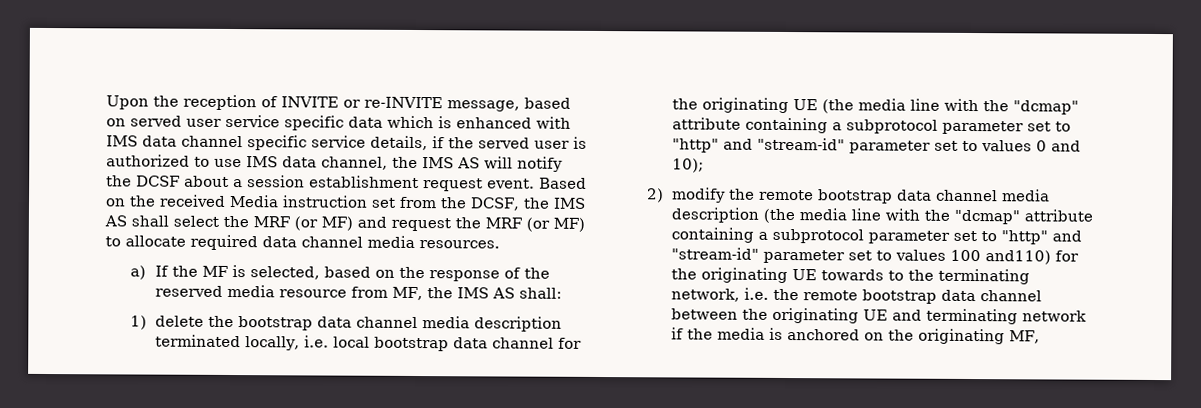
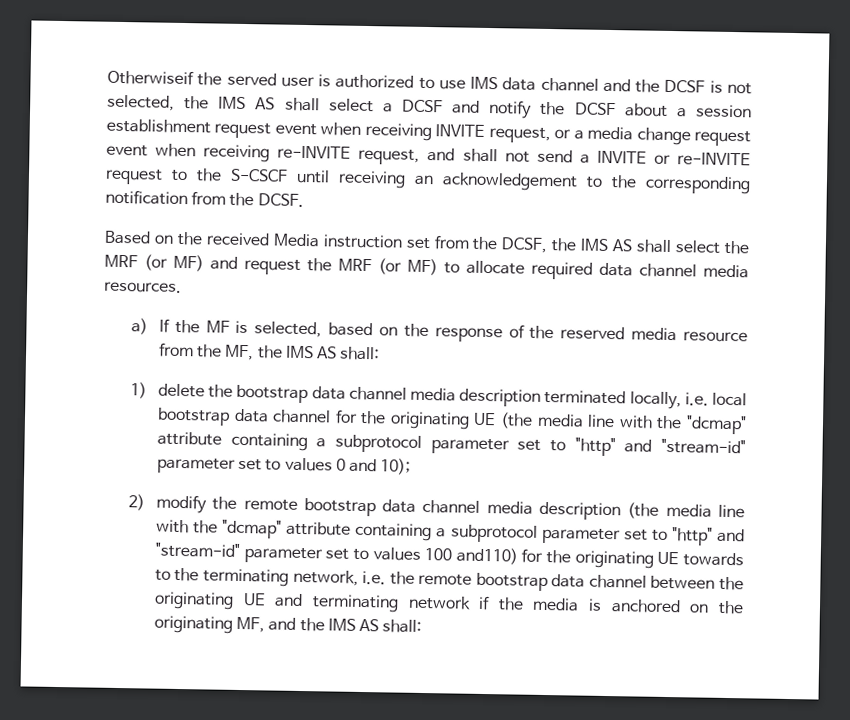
- Upon the reception of INVITE or re-INVITE message, based on served user service specific data which is enhanced with IMS data channel specific service details, if the served user is authorized to use IMS data channel, the IMS AS will notify the DCSF about a session establishment request event. Based on the received Media instruction set from the DCSF, the IMS AS shall select the MRF (or MF) and request the MRF (or MF) to allocate required data channel media resources.
+ Otherwiseif the served user is authorized to use IMS data channel and the DCSF is not selected, the IMS AS shall select a DCSF and notify the DCSF about a session establishment request event when receiving INVITE request, or a media change request event when receiving re-INVITE request, and shall not send a INVITE or re-INVITE request to the S-CSCF until receiving an acknowledgement to the corresponding notification from the DCSF.
+ Based on the received Media instruction set from the DCSF, the IMS AS shall select the MRF (or MF) and request the MRF (or MF) to allocate required data channel media resources.
- a) If the MF is selected, based on the response of the reserved media resource from MF, the IMS AS shall:
+ a) If the MF is selected, based on the response of the reserved media resource from the MF, the IMS AS shall:
- 2) modify the remote bootstrap data channel media description (the media line with the "dcmap" attribute containing a subprotocol parameter set to "http" and "stream-id" parameter set to values 100 and110) for the originating UE towards to the terminating network, i.e. the remote bootstrap data channel between the originating UE and terminating network if the media is anchored on the originating MF,
+ 2) modify the remote bootstrap data channel media description (the media line with the "dcmap" attribute containing a subprotocol parameter set to "http" and "stream-id" parameter set to values 100 and110) for the originating UE towards to the terminating network, i.e. the remote bootstrap data channel between the originating UE and terminating network if the media is anchored on the originating MF, and the IMS AS shall:

